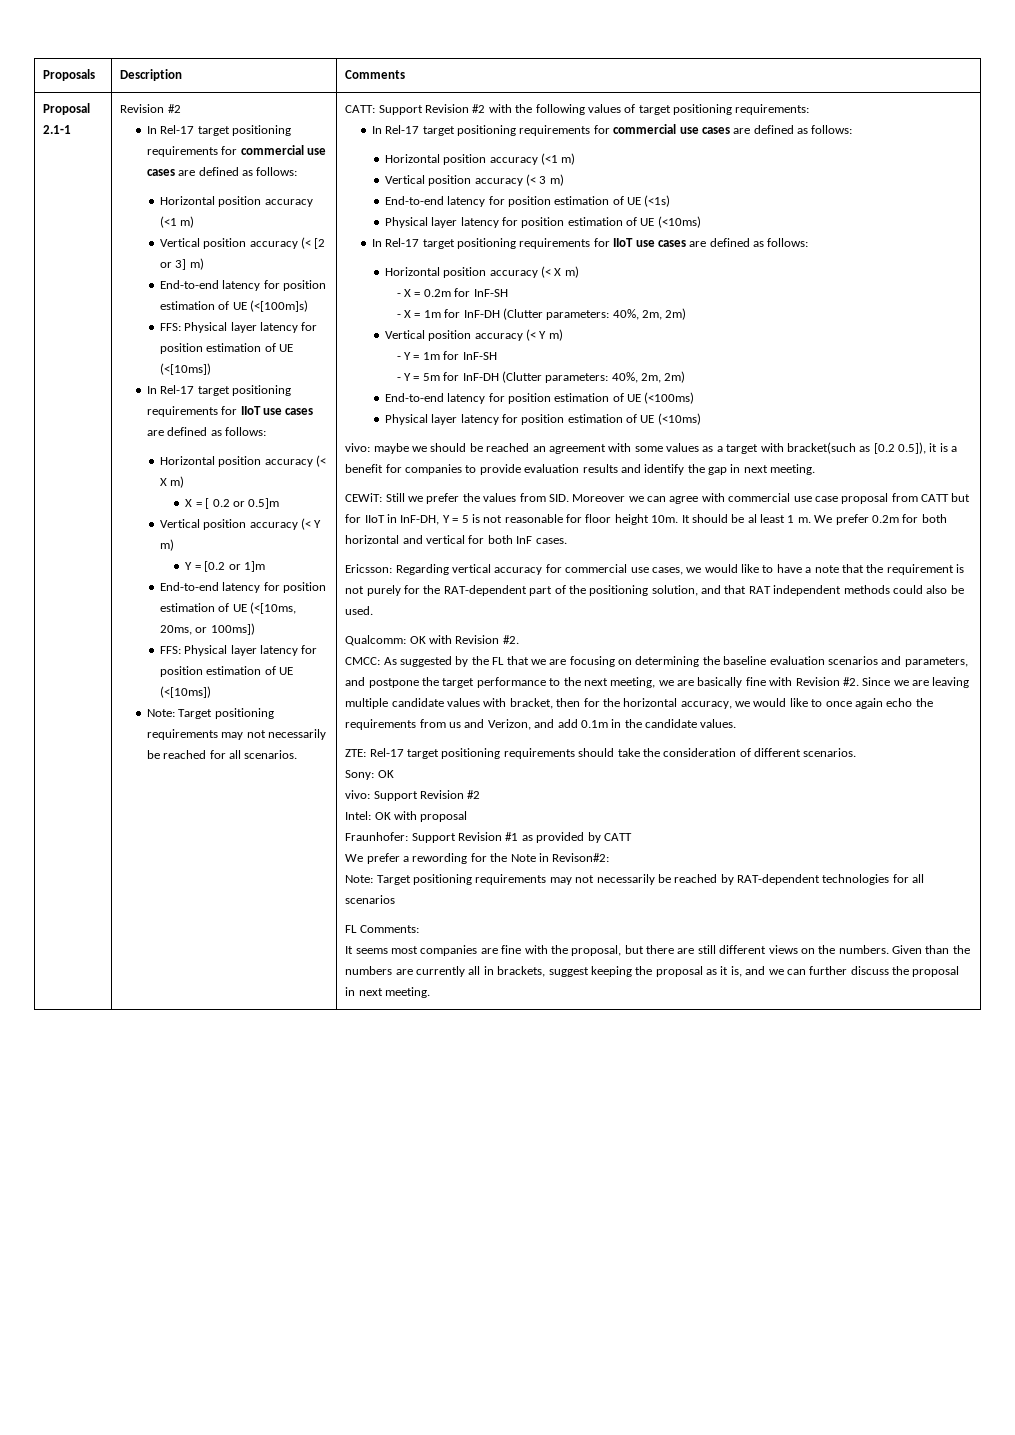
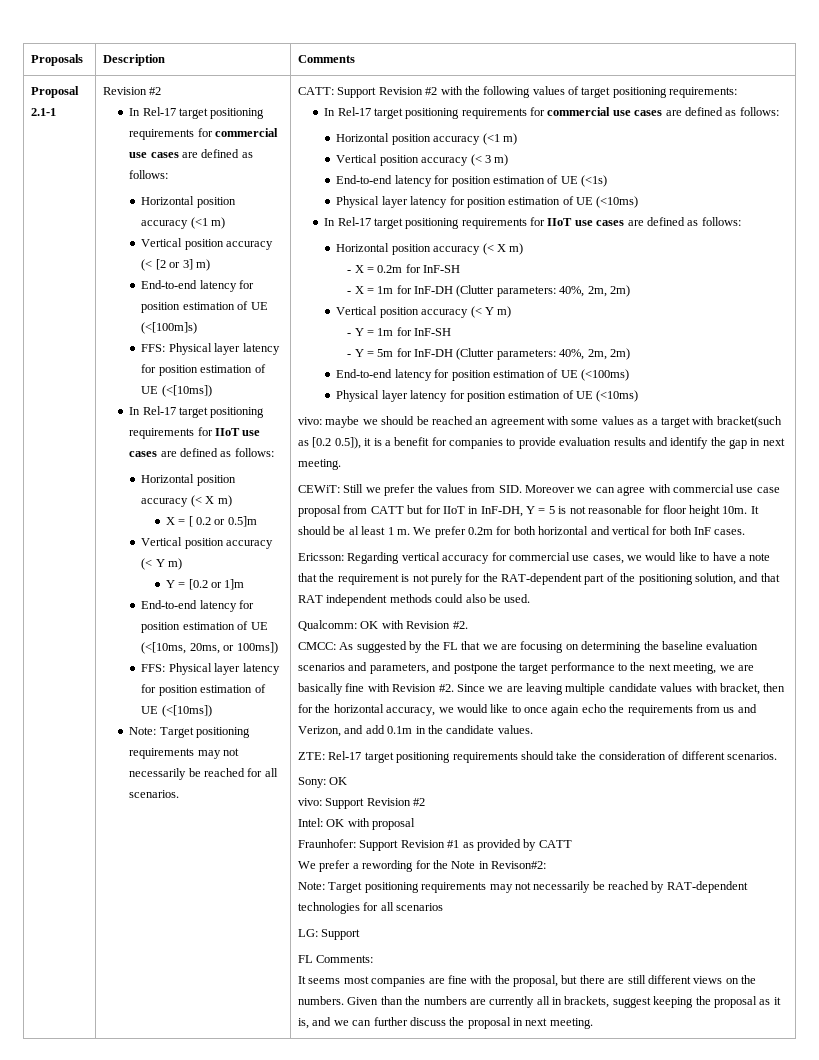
+ LG: Support

